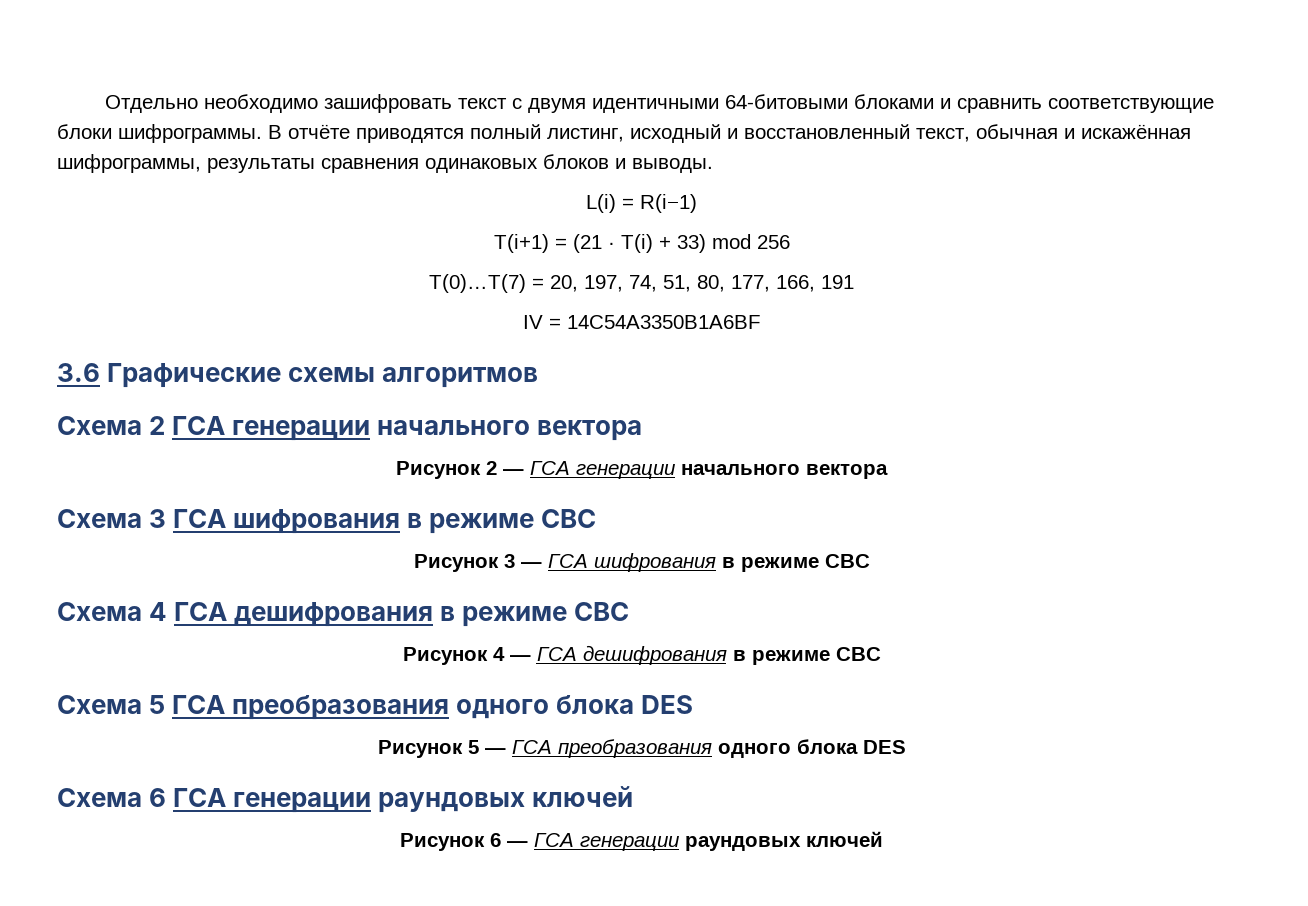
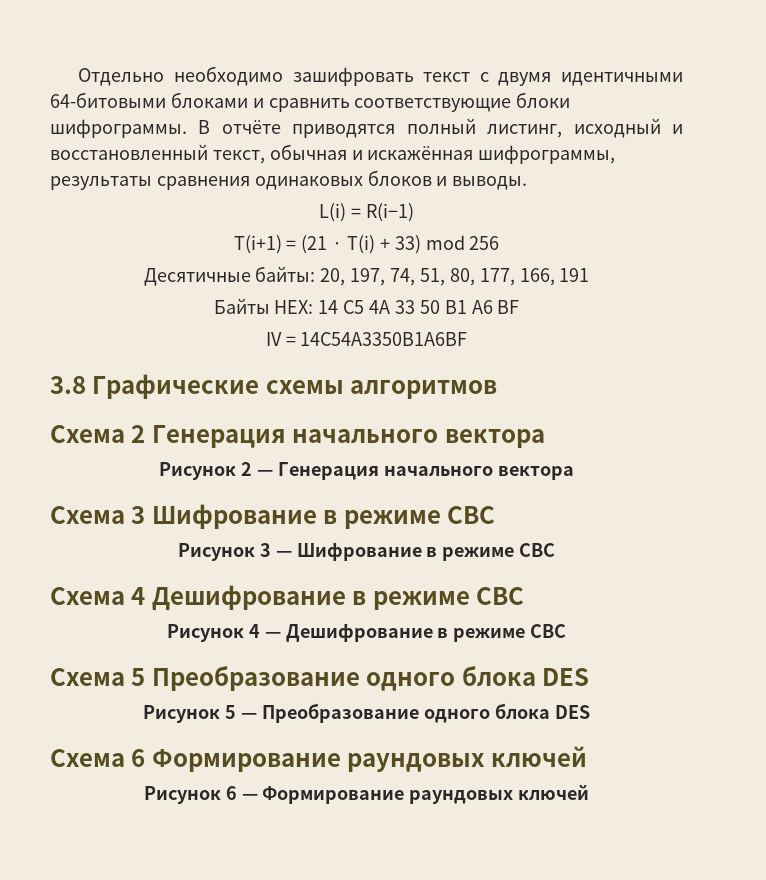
- T(0)…T(7) = 20, 197, 74, 51, 80, 177, 166, 191
+ Десятичные байты: 20, 197, 74, 51, 80, 177, 166, 191
+ Байты HEX: 14 C5 4A 33 50 B1 A6 BF
- 3.6 Графические схемы алгоритмов
+ 3.8 Графические схемы алгоритмов
- Схема 2 ГСА генерации начального вектора
+ Схема 2 Генерация начального вектора
- Рисунок 2 — ГСА генерации начального вектора
+ Рисунок 2 — Генерация начального вектора
- Схема 3 ГСА шифрования в режиме CBC
+ Схема 3 Шифрование в режиме CBC
- Рисунок 3 — ГСА шифрования в режиме CBC
+ Рисунок 3 — Шифрование в режиме CBC
- Схема 4 ГСА дешифрования в режиме CBC
+ Схема 4 Дешифрование в режиме CBC
- Рисунок 4 — ГСА дешифрования в режиме CBC
+ Рисунок 4 — Дешифрование в режиме CBC
- Схема 5 ГСА преобразования одного блока DES
+ Схема 5 Преобразование одного блока DES
- Рисунок 5 — ГСА преобразования одного блока DES
+ Рисунок 5 — Преобразование одного блока DES
- Схема 6 ГСА генерации раундовых ключей
+ Схема 6 Формирование раундовых ключей
- Рисунок 6 — ГСА генерации раундовых ключей
+ Рисунок 6 — Формирование раундовых ключей

